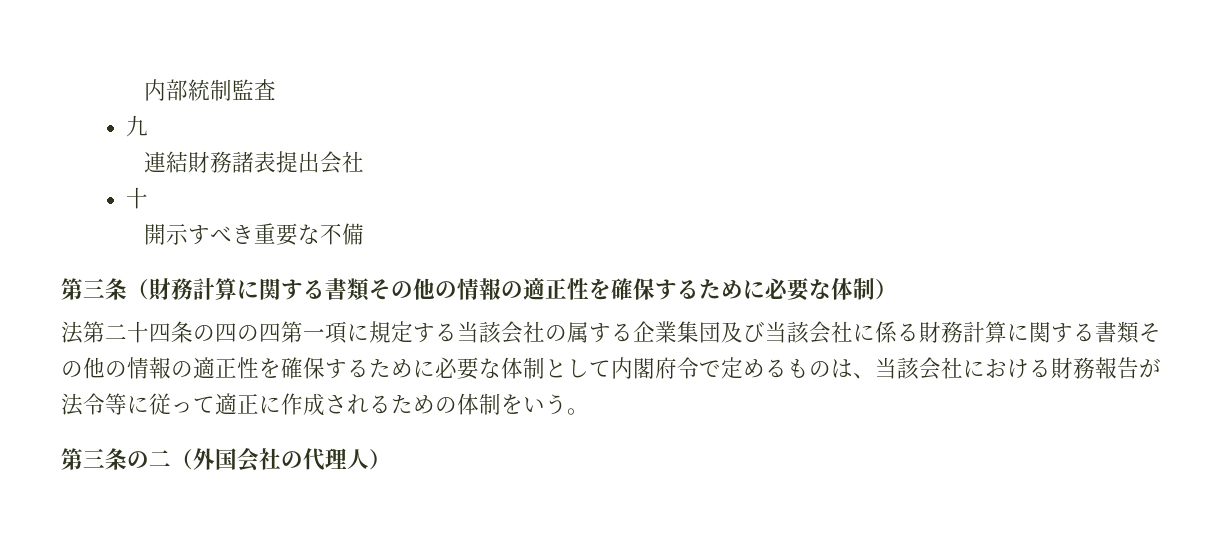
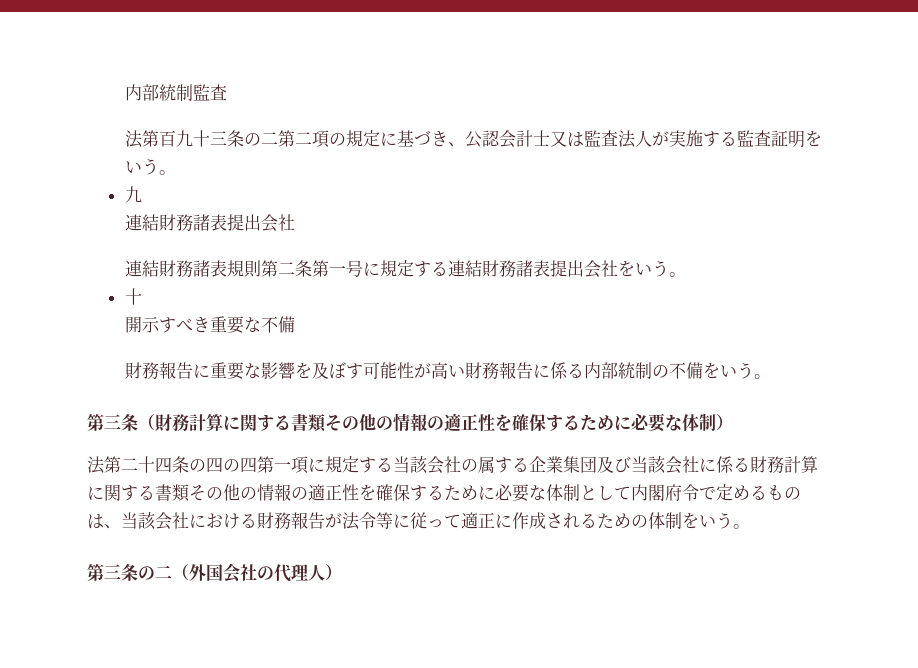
+ 法第百九十三条の二第二項の規定に基づき、公認会計士又は監査法人が実施する監査証明をいう。
+ 連結財務諸表規則第二条第一号に規定する連結財務諸表提出会社をいう。
+ 財務報告に重要な影響を及ぼす可能性が高い財務報告に係る内部統制の不備をいう。

